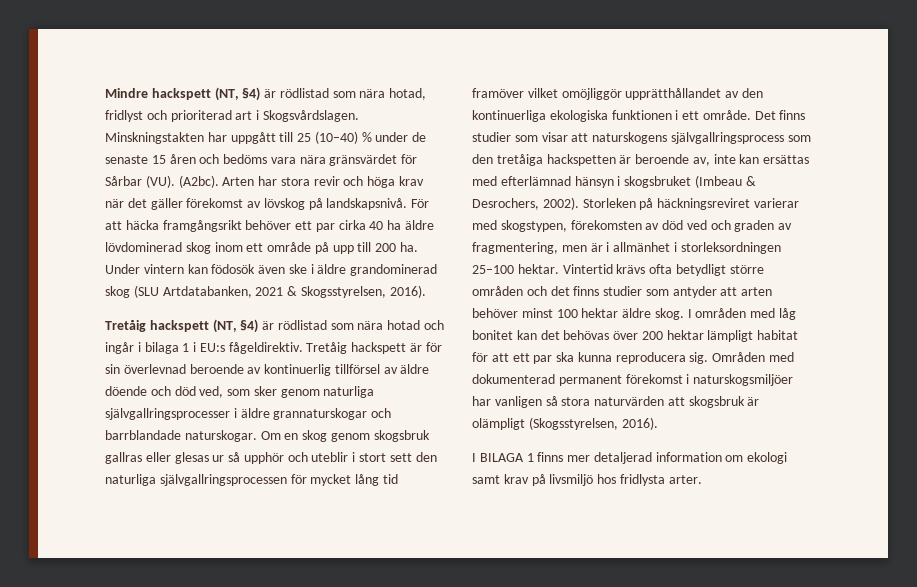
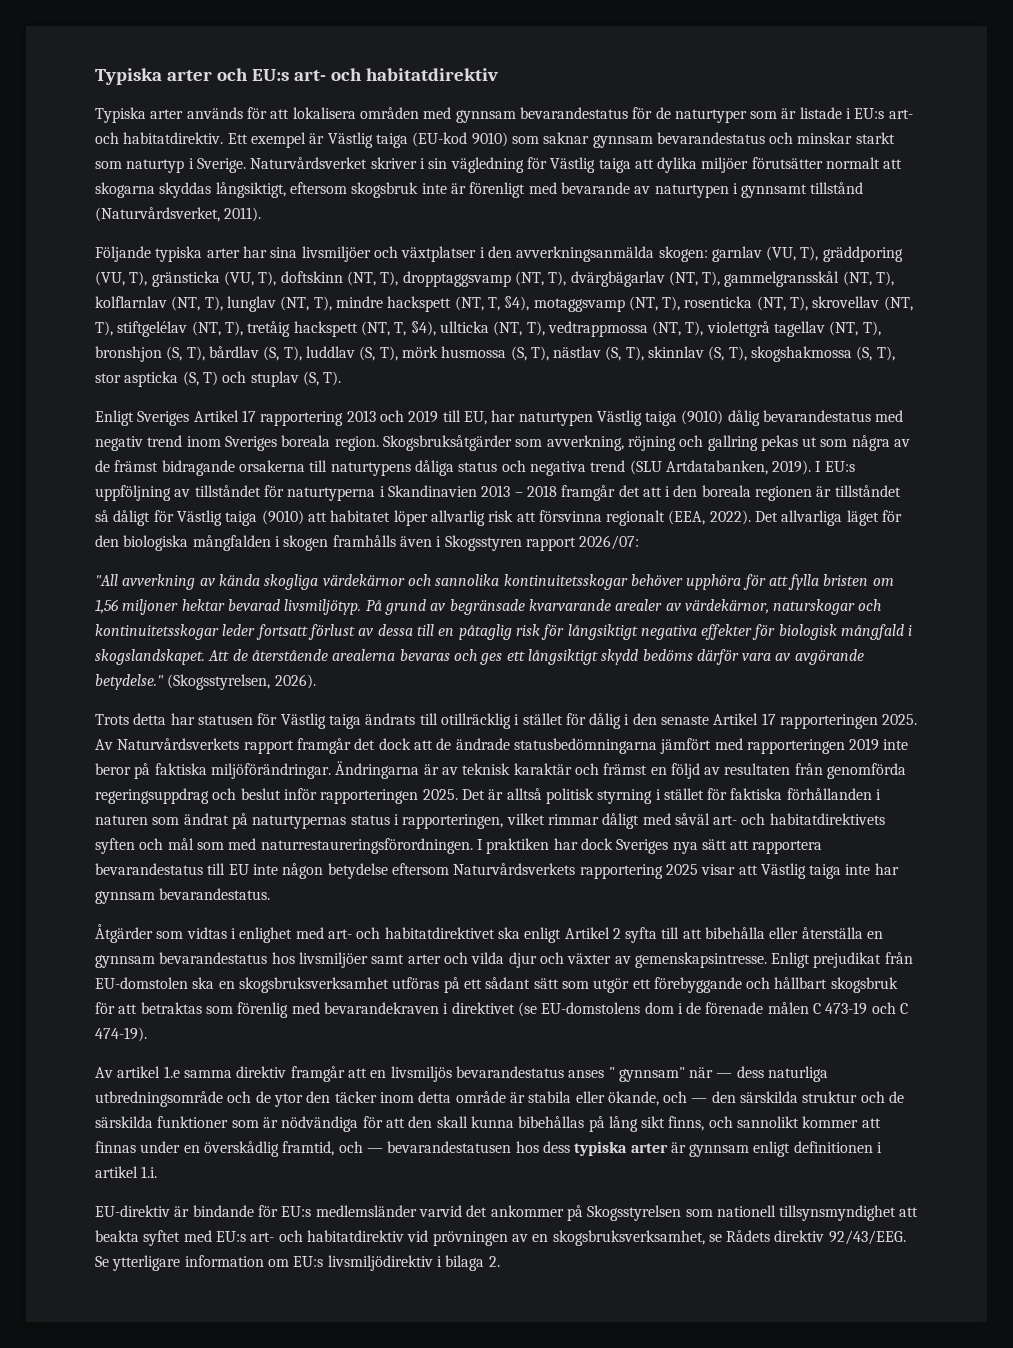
- Mindre hackspett (NT, §4) är rödlistad som nära hotad, fridlyst och prioriterad art i Skogsvårdslagen. Minskningstakten har uppgått till 25 (10–40) % under de senaste 15 åren och bedöms vara nära gränsvärdet för Sårbar (VU). (A2bc). Arten har stora revir och höga krav när det gäller förekomst av lövskog på landskapsnivå. För att häcka framgångsrikt behöver ett par cirka 40 ha äldre lövdominerad skog inom ett område på upp till 200 ha. Under vintern kan födosök även ske i äldre grandominerad skog (SLU Artdatabanken, 2021 & Skogsstyrelsen, 2016).
- Tretåig hackspett (NT, §4) är rödlistad som nära hotad och ingår i bilaga 1 i EU:s fågeldirektiv. Tretåig hackspett är för sin överlevnad beroende av kontinuerlig tillförsel av äldre döende och död ved, som sker genom naturliga självgallringsprocesser i äldre grannaturskogar och barrblandade naturskogar. Om en skog genom skogsbruk gallras eller glesas ur så upphör och uteblir i stort sett den naturliga självgallringsprocessen för mycket lång tid framöver vilket omöjliggör upprätthållandet av den kontinuerliga ekologiska funktionen i ett område. Det finns studier som visar att naturskogens självgallringsprocess som den tretåiga hackspetten är beroende av, inte kan ersättas med efterlämnad hänsyn i skogsbruket (Imbeau & Desrochers, 2002). Storleken på häckningsreviret varierar med skogstypen, förekomsten av död ved och graden av fragmentering, men är i allmänhet i storleksordningen 25–100 hektar. Vintertid krävs ofta betydligt större områden och det finns studier som antyder att arten behöver minst 100 hektar äldre skog. I områden med låg bonitet kan det behövas över 200 hektar lämpligt habitat för att ett par ska kunna reproducera sig. Områden med dokumenterad permanent förekomst i naturskogsmiljöer har vanligen så stora naturvärden att skogsbruk är olämpligt (Skogsstyrelsen, 2016).
- I BILAGA 1 finns mer detaljerad information om ekologi samt krav på livsmiljö hos fridlysta arter.
+ Typiska arter och EU:s art- och habitatdirektiv
+ Typiska arter används för att lokalisera områden med gynnsam bevarandestatus för de naturtyper som är listade i EU:s art- och habitatdirektiv. Ett exempel är Västlig taiga (EU-kod 9010) som saknar gynnsam bevarandestatus och minskar starkt som naturtyp i Sverige. Naturvårdsverket skriver i sin vägledning för Västlig taiga att dylika miljöer förutsätter normalt att skogarna skyddas långsiktigt, eftersom skogsbruk inte är förenligt med bevarande av naturtypen i gynnsamt tillstånd (Naturvårdsverket, 2011).
+ Följande typiska arter har sina livsmiljöer och växtplatser i den avverkningsanmälda skogen: garnlav (VU, T), gräddporing (VU, T), gränsticka (VU, T), doftskinn (NT, T), dropptaggsvamp (NT, T), dvärgbägarlav (NT, T), gammelgransskål (NT, T), kolflarnlav (NT, T), lunglav (NT, T), mindre hackspett (NT, T, §4), motaggsvamp (NT, T), rosenticka (NT, T), skrovellav (NT, T), stiftgelélav (NT, T), tretåig hackspett (NT, T, §4), ullticka (NT, T), vedtrappmossa (NT, T), violettgrå tagellav (NT, T), bronshjon (S, T), bårdlav (S, T), luddlav (S, T), mörk husmossa (S, T), nästlav (S, T), skinnlav (S, T), skogshakmossa (S, T), stor aspticka (S, T) och stuplav (S, T).
+ Enligt Sveriges Artikel 17 rapportering 2013 och 2019 till EU, har naturtypen Västlig taiga (9010) dålig bevarandestatus med negativ trend inom Sveriges boreala region. Skogsbruksåtgärder som avverkning, röjning och gallring pekas ut som några av de främst bidragande orsakerna till naturtypens dåliga status och negativa trend (SLU Artdatabanken, 2019). I EU:s uppföljning av tillståndet för naturtyperna i Skandinavien 2013 – 2018 framgår det att i den boreala regionen är tillståndet så dåligt för Västlig taiga (9010) att habitatet löper allvarlig risk att försvinna regionalt (EEA, 2022). Det allvarliga läget för den biologiska mångfalden i skogen framhålls även i Skogsstyren rapport 2026/07:
+ "All avverkning av kända skogliga värdekärnor och sannolika kontinuitetsskogar behöver upphöra för att fylla bristen om 1,56 miljoner hektar bevarad livsmiljötyp. På grund av begränsade kvarvarande arealer av värdekärnor, naturskogar och kontinuitetsskogar leder fortsatt förlust av dessa till en påtaglig risk för långsiktigt negativa effekter för biologisk mångfald i skogslandskapet. Att de återstående arealerna bevaras och ges ett långsiktigt skydd bedöms därför vara av avgörande betydelse." (Skogsstyrelsen, 2026).
+ Trots detta har statusen för Västlig taiga ändrats till otillräcklig i stället för dålig i den senaste Artikel 17 rapporteringen 2025. Av Naturvårdsverkets rapport framgår det dock att de ändrade statusbedömningarna jämfört med rapporteringen 2019 inte beror på faktiska miljöförändringar. Ändringarna är av teknisk karaktär och främst en följd av resultaten från genomförda regeringsuppdrag och beslut inför rapporteringen 2025. Det är alltså politisk styrning i stället för faktiska förhållanden i naturen som ändrat på naturtypernas status i rapporteringen, vilket rimmar dåligt med såväl art- och habitatdirektivets syften och mål som med naturrestaureringsförordningen. I praktiken har dock Sveriges nya sätt att rapportera bevarandestatus till EU inte någon betydelse eftersom Naturvårdsverkets rapportering 2025 visar att Västlig taiga inte har gynnsam bevarandestatus.
+ Åtgärder som vidtas i enlighet med art- och habitatdirektivet ska enligt Artikel 2 syfta till att bibehålla eller återställa en gynnsam bevarandestatus hos livsmiljöer samt arter och vilda djur och växter av gemenskapsintresse. Enligt prejudikat från EU-domstolen ska en skogsbruksverksamhet utföras på ett sådant sätt som utgör ett förebyggande och hållbart skogsbruk för att betraktas som förenlig med bevarandekraven i direktivet (se EU-domstolens dom i de förenade målen C 473-19 och C 474-19).
+ Av artikel 1.e samma direktiv framgår att en livsmiljös bevarandestatus anses " gynnsam" när — dess naturliga utbredningsområde och de ytor den täcker inom detta område är stabila eller ökande, och — den särskilda struktur och de särskilda funktioner som är nödvändiga för att den skall kunna bibehållas på lång sikt finns, och sannolikt kommer att finnas under en överskådlig framtid, och — bevarandestatusen hos dess typiska arter är gynnsam enligt definitionen i artikel 1.i.
+ EU-direktiv är bindande för EU:s medlemsländer varvid det ankommer på Skogsstyrelsen som nationell tillsynsmyndighet att beakta syftet med EU:s art- och habitatdirektiv vid prövningen av en skogsbruksverksamhet, se Rådets direktiv 92/43/EEG. Se ytterligare information om EU:s livsmiljödirektiv i bilaga 2.

